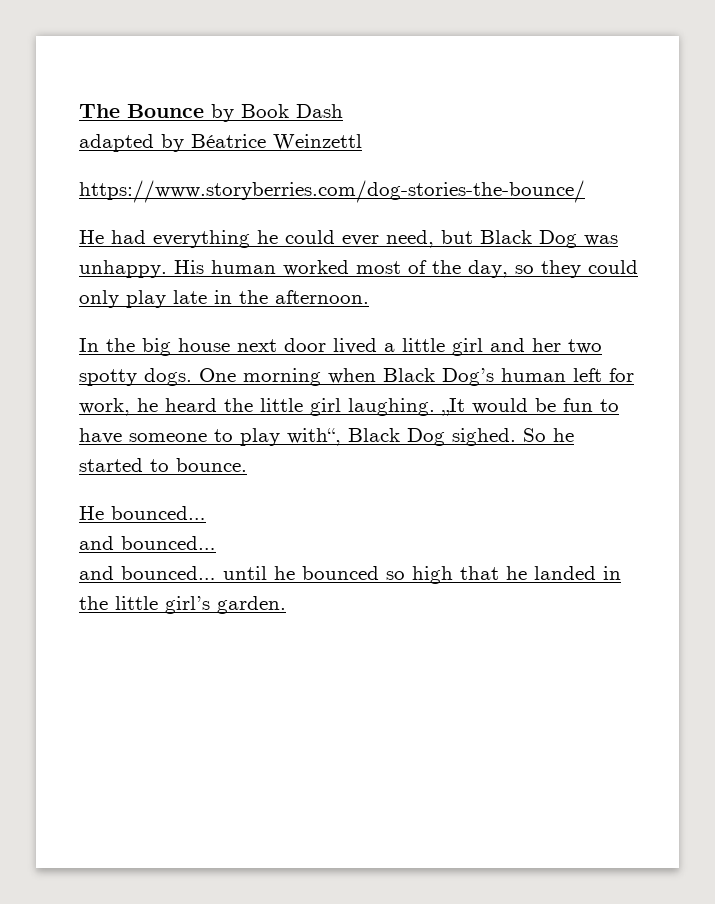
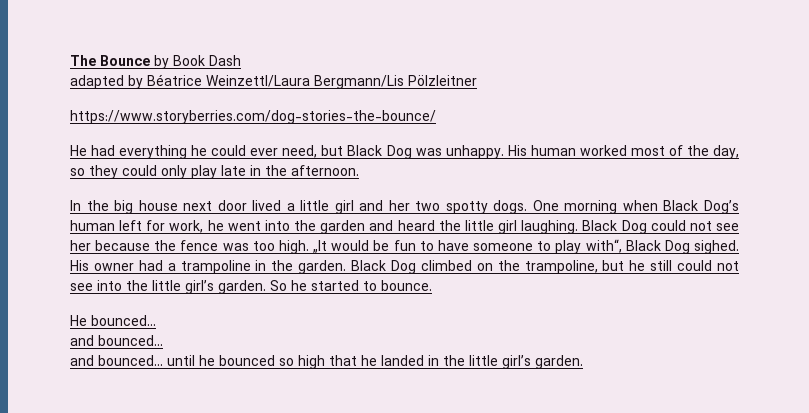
- adapted by Béatrice Weinzettl
+ adapted by Béatrice Weinzettl/Laura Bergmann/Lis Pölzleitner
- One morning when Black Dog’s human left for work, he heard the little girl laughing.
+ One morning when Black Dog’s human left for work, he went into the garden and heard the little girl laughing.
+ Black Dog could not see her because the fence was too high.
+ His owner had a trampoline in the garden. Black Dog climbed on the trampoline, but he still could not see into the little girl’s garden.

